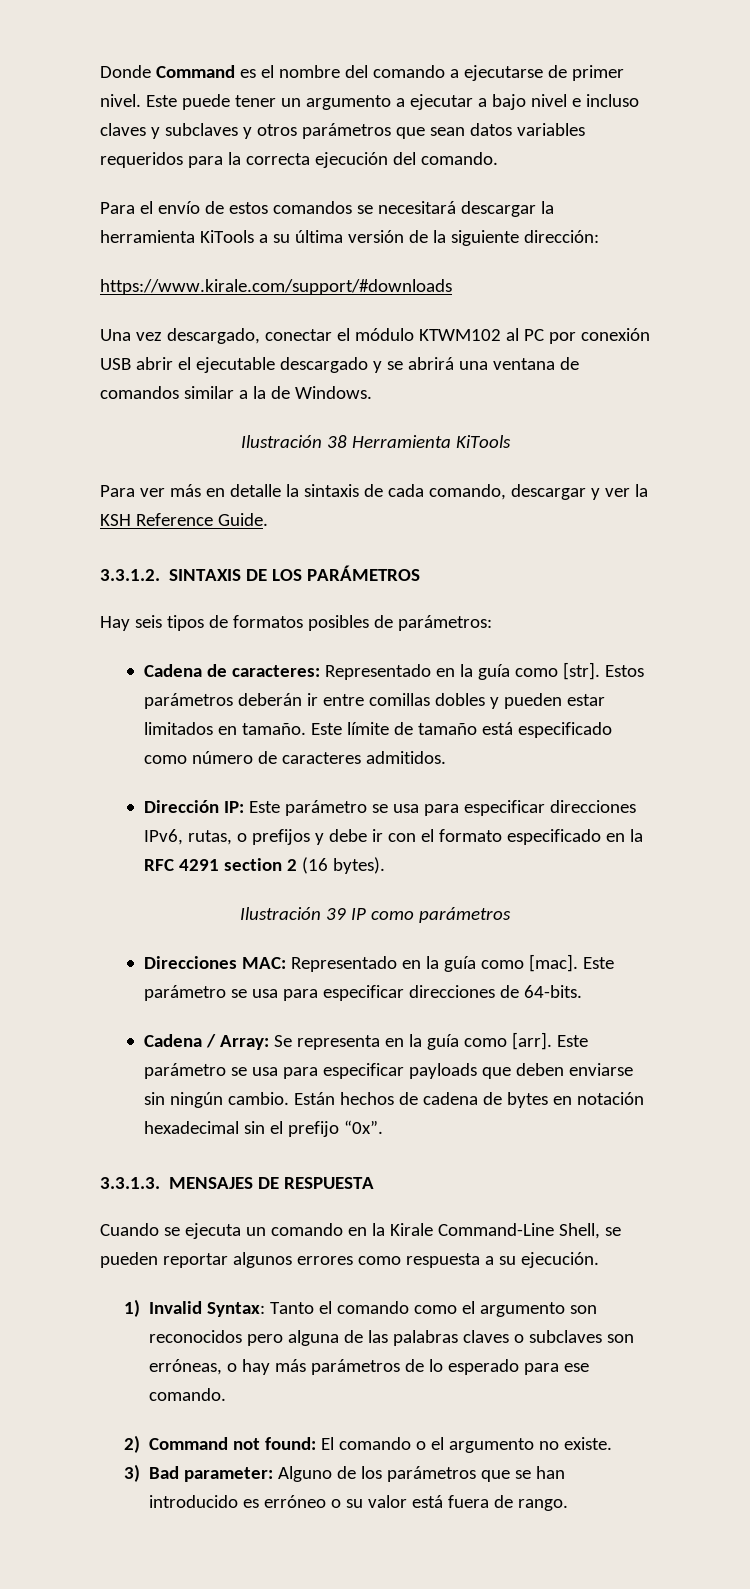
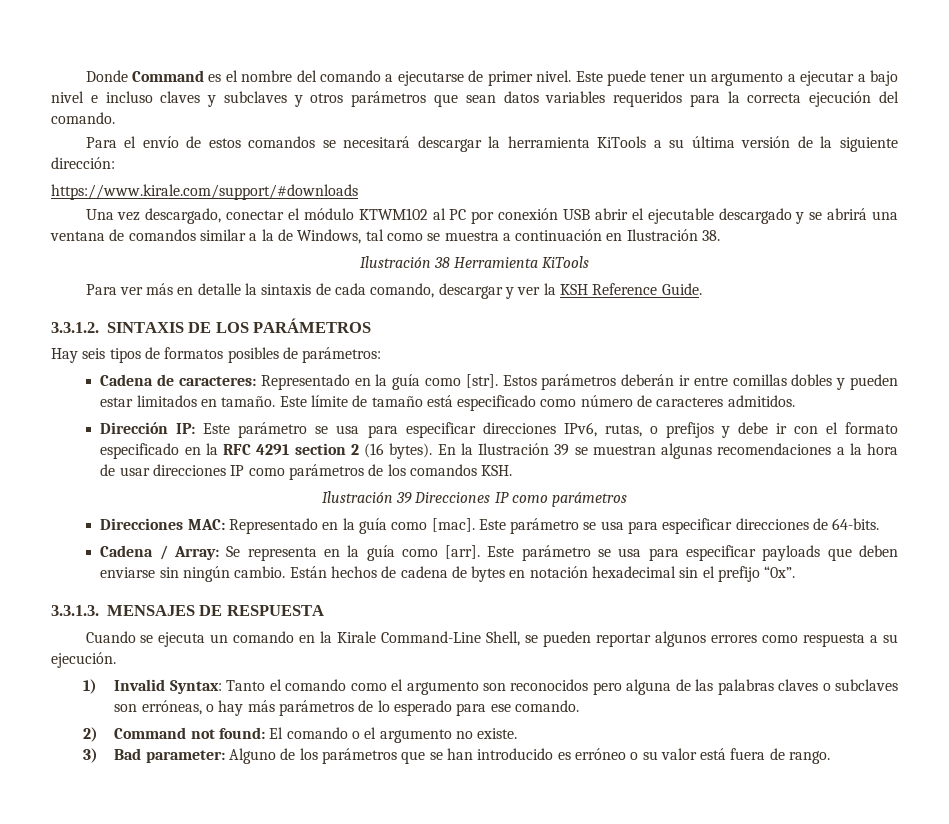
- Una vez descargado, conectar el módulo KTWM102 al PC por conexión USB abrir el ejecutable descargado y se abrirá una ventana de comandos similar a la de Windows.
+ Una vez descargado, conectar el módulo KTWM102 al PC por conexión USB abrir el ejecutable descargado y se abrirá una ventana de comandos similar a la de Windows, tal como se muestra a continuación en Ilustración 38.
- Dirección IP: Este parámetro se usa para especificar direcciones IPv6, rutas, o prefijos y debe ir con el formato especificado en la RFC 4291 section 2 (16 bytes).
- Ilustración 39 IP como parámetros
+ Dirección IP: Este parámetro se usa para especificar direcciones IPv6, rutas, o prefijos y debe ir con el formato especificado en la RFC 4291 section 2 (16 bytes). En la Ilustración 39 se muestran algunas recomendaciones a la hora de usar direcciones IP como parámetros de los comandos KSH.
+ Ilustración 39 Direcciones IP como parámetros

